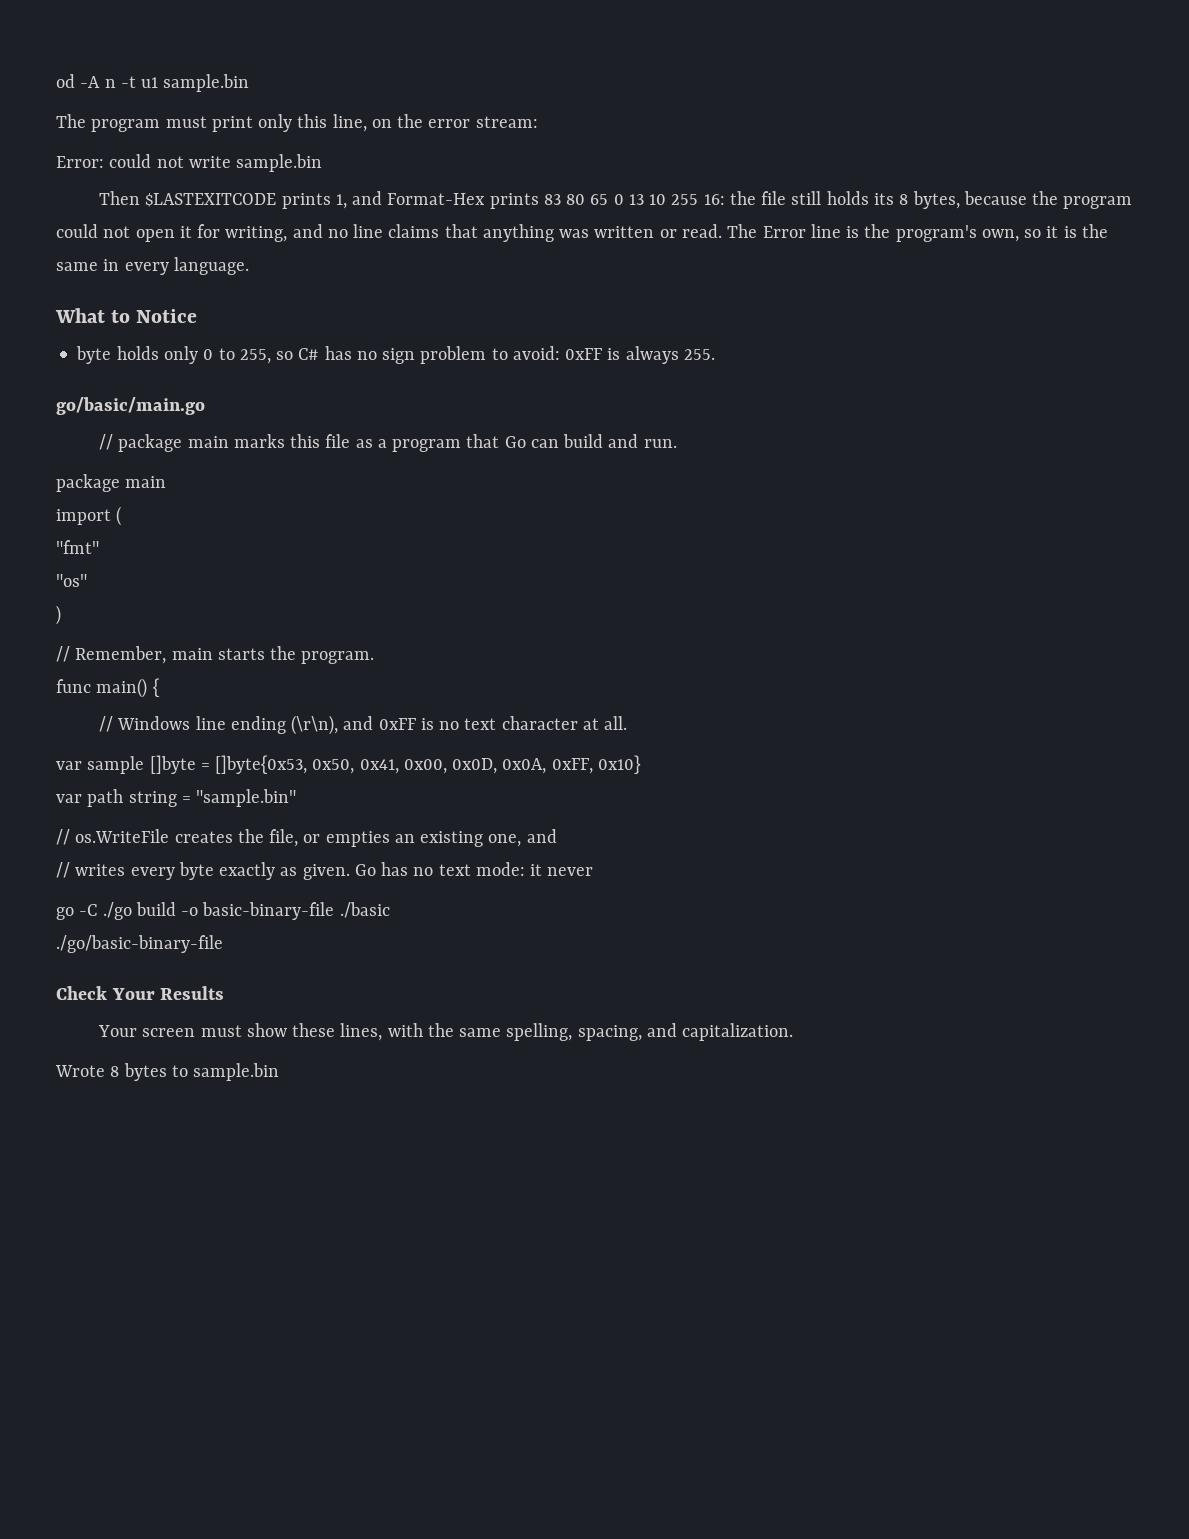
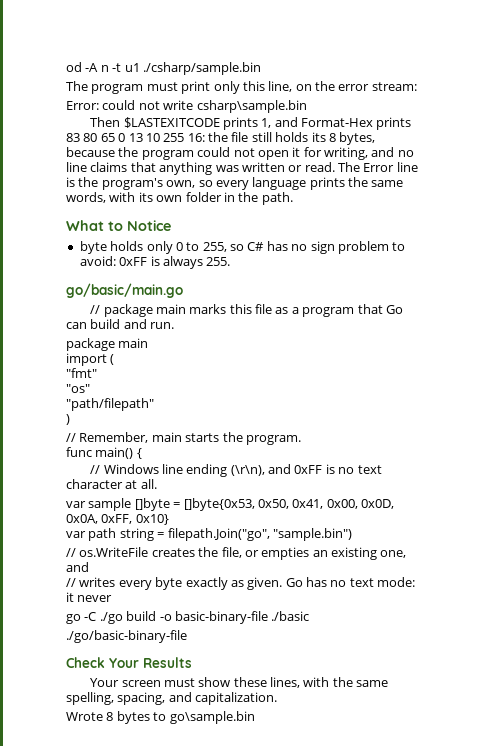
- od -A n -t u1 sample.bin
+ od -A n -t u1 ./csharp/sample.bin
- Error: could not write sample.bin
+ Error: could not write csharp\sample.bin
- The Error line is the program's own, so it is the same in every language.
+ The Error line is the program's own, so every language prints the same words, with its own folder in the path.
+ "path/filepath"
- var path string = "sample.bin"
+ var path string = filepath.Join("go", "sample.bin")
- Wrote 8 bytes to sample.bin
+ Wrote 8 bytes to go\sample.bin

